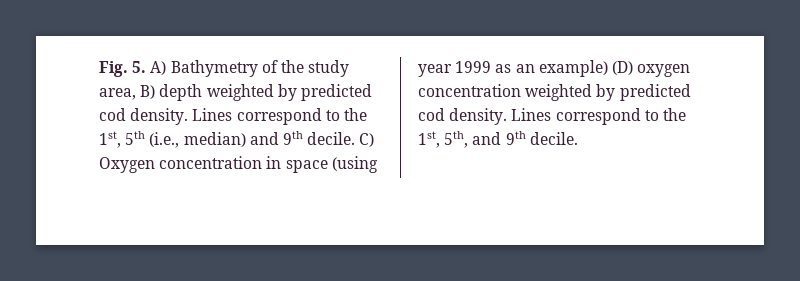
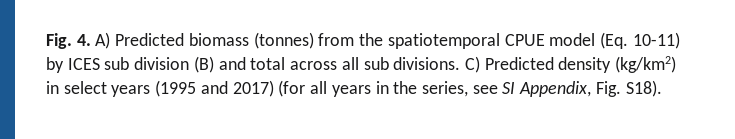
- Fig. 5. A) Bathymetry of the study area, B) depth weighted by predicted cod density. Lines correspond to the 1st, 5th (i.e., median) and 9th decile. C) Oxygen concentration in space (using year 1999 as an example) (D) oxygen concentration weighted by predicted cod density. Lines correspond to the 1st, 5th, and 9th decile.
+ Fig. 4. A) Predicted biomass (tonnes) from the spatiotemporal CPUE model (Eq. 10-11) by ICES sub division (B) and total across all sub divisions. C) Predicted density (kg/km2) in select years (1995 and 2017) (for all years in the series, see SI Appendix, Fig. S18).

